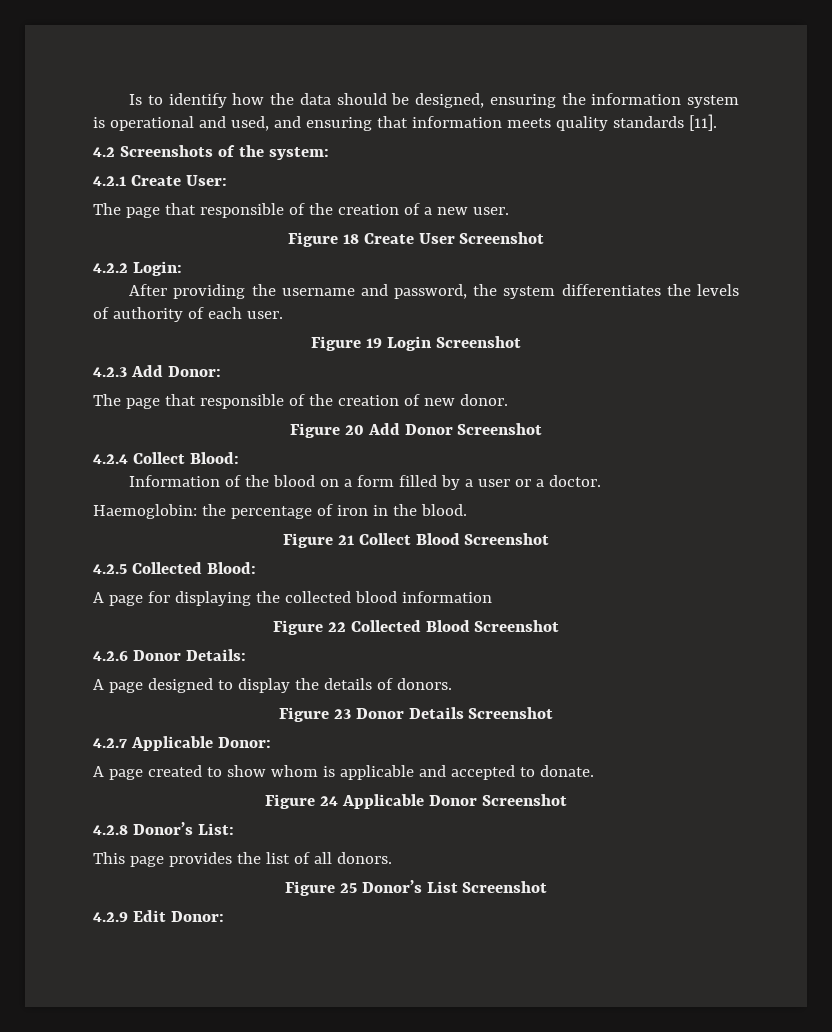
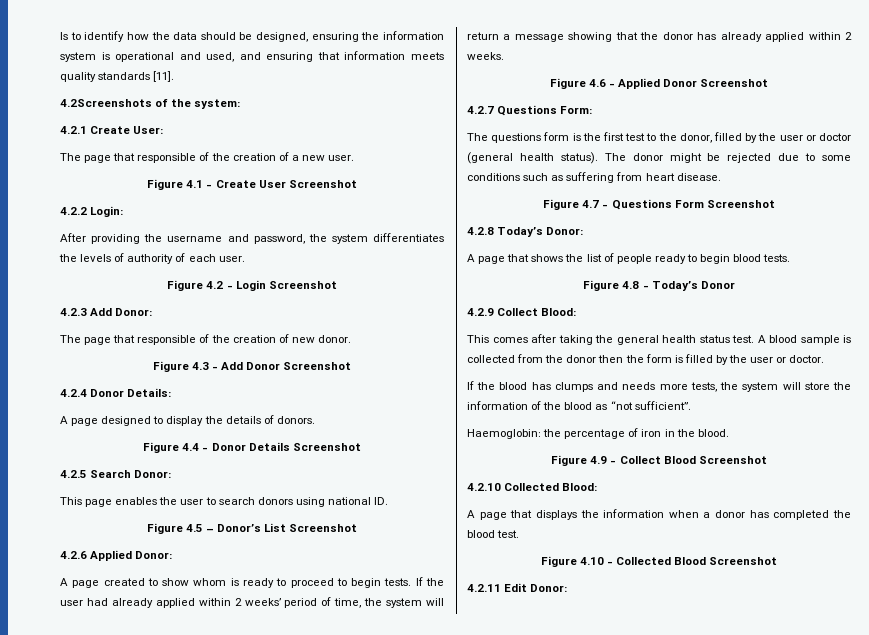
- 4.2 Screenshots of the system:
+ 4.2Screenshots of the system:
- Figure 18 Create User Screenshot
+ Figure 4.1 - Create User Screenshot
- Figure 19 Login Screenshot
+ Figure 4.2 - Login Screenshot
- Figure 20 Add Donor Screenshot
+ Figure 4.3 - Add Donor Screenshot
- 4.2.4 Collect Blood:
- Information of the blood on a form filled by a user or a doctor.
- Haemoglobin: the percentage of iron in the blood.
- Figure 21 Collect Blood Screenshot
- 4.2.5 Collected Blood:
- A page for displaying the collected blood information
- Figure 22 Collected Blood Screenshot
- 4.2.6 Donor Details:
+ 4.2.4 Donor Details:
- Figure 23 Donor Details Screenshot
+ Figure 4.4 - Donor Details Screenshot
- 4.2.7 Applicable Donor:
+ 4.2.5 Search Donor:
+ This page enables the user to search donors using national ID.
+ Figure 4.5 – Donor’s List Screenshot
+ 4.2.6 Applied Donor:
- A page created to show whom is applicable and accepted to donate.
- Figure 24 Applicable Donor Screenshot
- 4.2.8 Donor’s List:
- This page provides the list of all donors.
- Figure 25 Donor’s List Screenshot
- 4.2.9 Edit Donor:
+ A page created to show whom is ready to proceed to begin tests. If the user had already applied within 2 weeks’ period of time, the system will return a message showing that the donor has already applied within 2 weeks.
+ Figure 4.6 - Applied Donor Screenshot
+ 4.2.7 Questions Form:
+ The questions form is the first test to the donor, filled by the user or doctor (general health status). The donor might be rejected due to some conditions such as suffering from heart disease.
+ Figure 4.7 - Questions Form Screenshot
+ 4.2.8 Today’s Donor:
+ A page that shows the list of people ready to begin blood tests.
+ Figure 4.8 - Today’s Donor
+ 4.2.9 Collect Blood:
+ This comes after taking the general health status test. A blood sample is collected from the donor then the form is filled by the user or doctor.
+ If the blood has clumps and needs more tests, the system will store the information of the blood as “not sufficient”.
+ Haemoglobin: the percentage of iron in the blood.
+ Figure 4.9 - Collect Blood Screenshot
+ 4.2.10 Collected Blood:
+ A page that displays the information when a donor has completed the blood test.
+ Figure 4.10 - Collected Blood Screenshot
+ 4.2.11 Edit Donor:

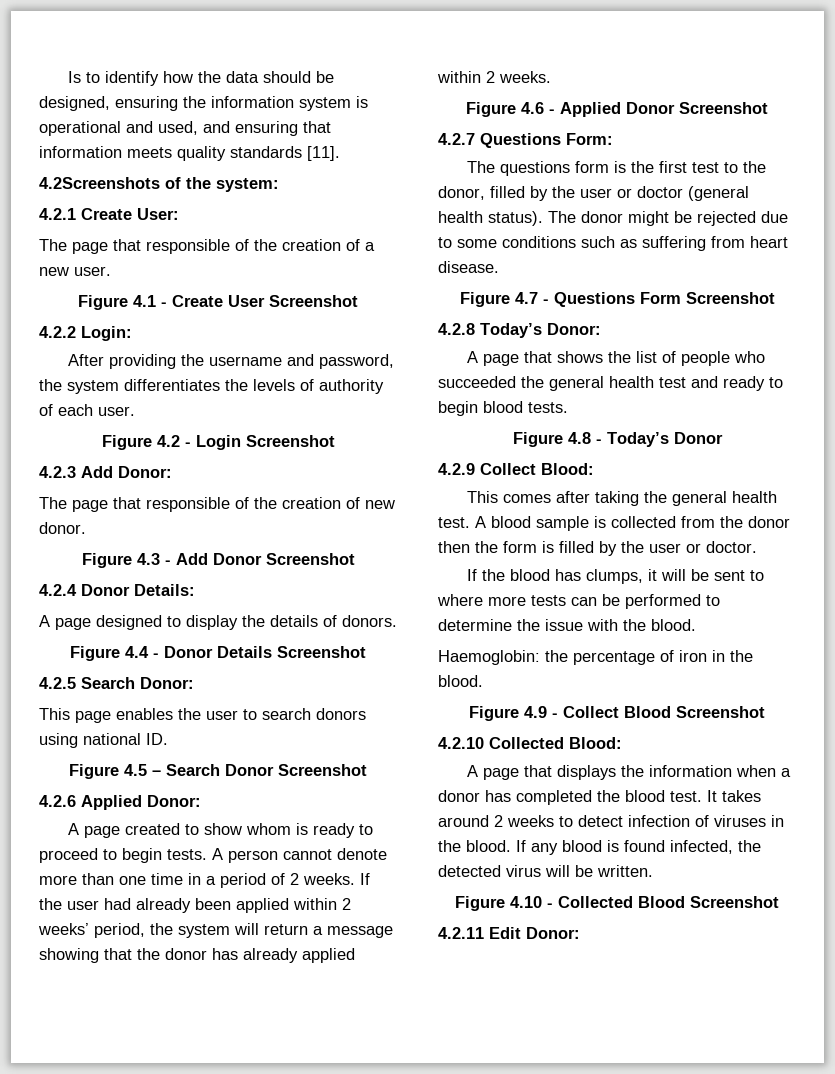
- Figure 4.5 – Donor’s List Screenshot
+ Figure 4.5 – Search Donor Screenshot
+ A person cannot denote more than one time in a period of 2 weeks.
- If the user had already applied within 2 weeks’ period of time, the system will return a message showing that the donor has already applied within 2 weeks.
+ If the user had already been applied within 2 weeks’ period, the system will return a message showing that the donor has already applied within 2 weeks.
- A page that shows the list of people ready to begin blood tests.
+ A page that shows the list of people who succeeded the general health test and ready to begin blood tests.
- This comes after taking the general health status test.
+ This comes after taking the general health test.
- If the blood has clumps and needs more tests, the system will store the information of the blood as “not sufficient”.
+ If the blood has clumps, it will be sent to where more tests can be performed to determine the issue with the blood.
+ It takes around 2 weeks to detect infection of viruses in the blood. If any blood is found infected, the detected virus will be written.

